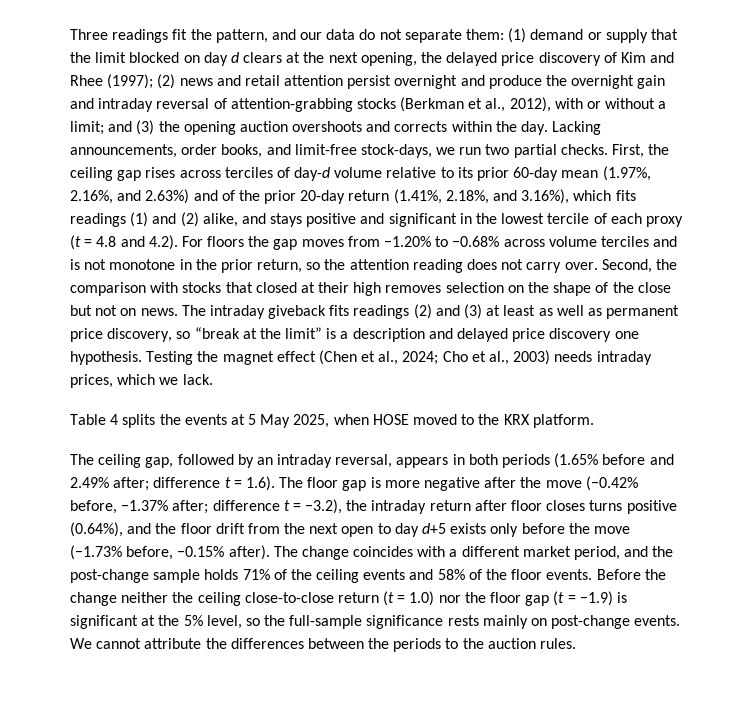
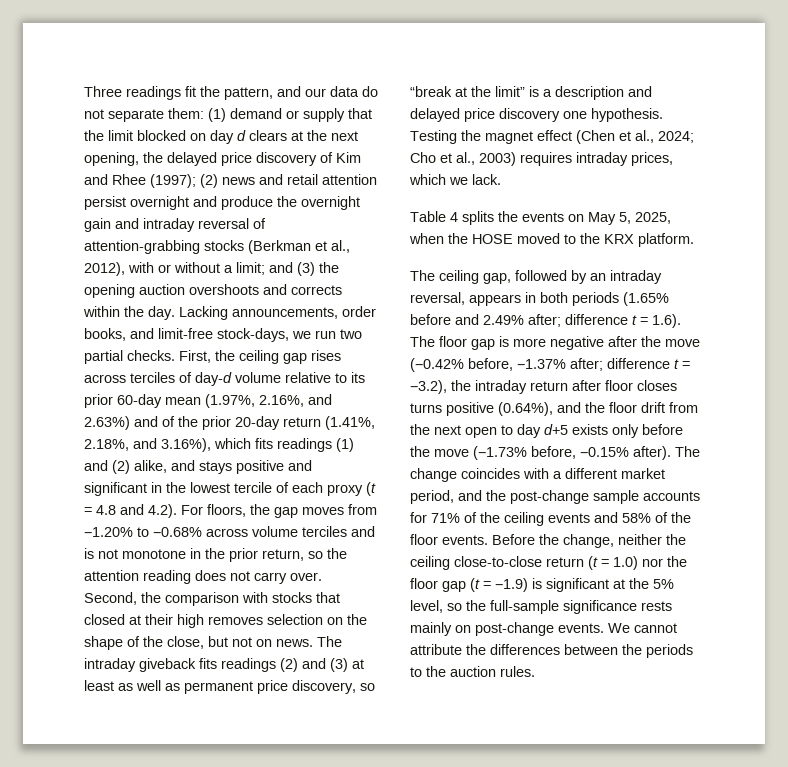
- First, the ceiling gap rises across terciles of day-d volume relative to its prior 60-day mean (1.97%, 2.16%, and 2.63%) and of the prior 20-day return (1.41%, 2.18%, and 3.16%), which fits readings (1) and (2) alike, and stays positive and significant in the lowest tercile of each proxy (t = 4.8 and 4.2). For floors the gap moves from −1.20% to −0.68% across volume terciles and is not monotone in the prior return, so the attention reading does not carry over.
+ First, the ceiling gap rises across terciles of day-d volume relative to its prior 60-day mean (1.97%, 2.16%, and 2.63%) and of the prior 20-day return (1.41%, 2.18%, and 3.16%), which fits readings (1) and (2) alike, and stays positive and significant in the lowest tercile of each proxy (t = 4.8 and 4.2). For floors, the gap moves from −1.20% to −0.68% across volume terciles and is not monotone in the prior return, so the attention reading does not carry over.
- Second, the comparison with stocks that closed at their high removes selection on the shape of the close but not on news.
+ Second, the comparison with stocks that closed at their high removes selection on the shape of the close, but not on news.
- Testing the magnet effect (Chen et al., 2024; Cho et al., 2003) needs intraday prices, which we lack.
+ Testing the magnet effect (Chen et al., 2024; Cho et al., 2003) requires intraday prices, which we lack.
- Table 4 splits the events at 5 May 2025, when HOSE moved to the KRX platform.
+ Table 4 splits the events on May 5, 2025, when the HOSE moved to the KRX platform.
- The change coincides with a different market period, and the post-change sample holds 71% of the ceiling events and 58% of the floor events.
+ The change coincides with a different market period, and the post-change sample accounts for 71% of the ceiling events and 58% of the floor events.
- Before the change neither the ceiling close-to-close return (t = 1.0) nor the floor gap (t = −1.9) is significant at the 5% level, so the full-sample significance rests mainly on post-change events.
+ Before the change, neither the ceiling close-to-close return (t = 1.0) nor the floor gap (t = −1.9) is significant at the 5% level, so the full-sample significance rests mainly on post-change events.

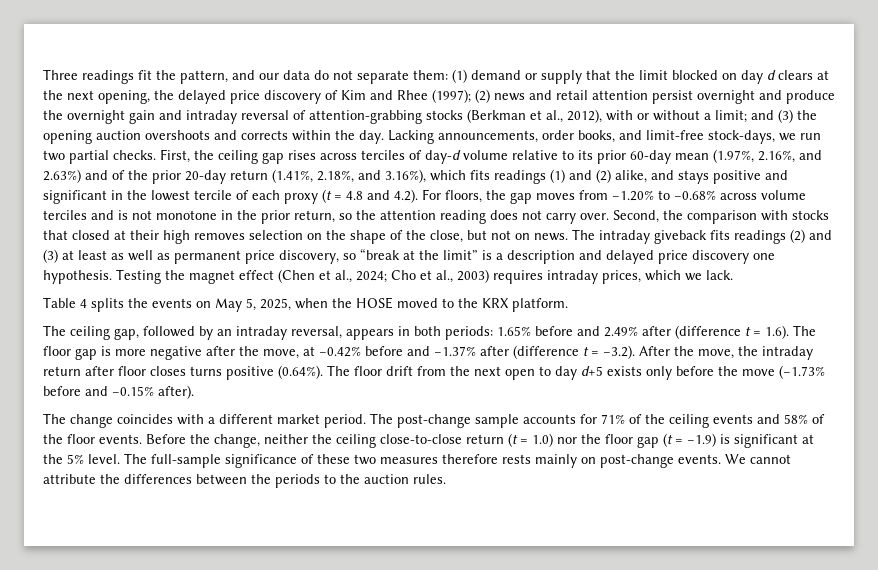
- The ceiling gap, followed by an intraday reversal, appears in both periods (1.65% before and 2.49% after; difference t = 1.6). The floor gap is more negative after the move (−0.42% before, −1.37% after; difference t = −3.2), the intraday return after floor closes turns positive (0.64%), and the floor drift from the next open to day d+5 exists only before the move (−1.73% before, −0.15% after). The change coincides with a different market period, and the post-change sample accounts for 71% of the ceiling events and 58% of the floor events.
+ The ceiling gap, followed by an intraday reversal, appears in both periods: 1.65% before and 2.49% after (difference t = 1.6). The floor gap is more negative after the move, at −0.42% before and −1.37% after (difference t = −3.2). After the move, the intraday return after floor closes turns positive (0.64%). The floor drift from the next open to day d+5 exists only before the move (−1.73% before and −0.15% after).
+ The change coincides with a different market period. The post-change sample accounts for 71% of the ceiling events and 58% of the floor events.
- Before the change, neither the ceiling close-to-close return (t = 1.0) nor the floor gap (t = −1.9) is significant at the 5% level, so the full-sample significance rests mainly on post-change events.
+ Before the change, neither the ceiling close-to-close return (t = 1.0) nor the floor gap (t = −1.9) is significant at the 5% level. The full-sample significance of these two measures therefore rests mainly on post-change events.

